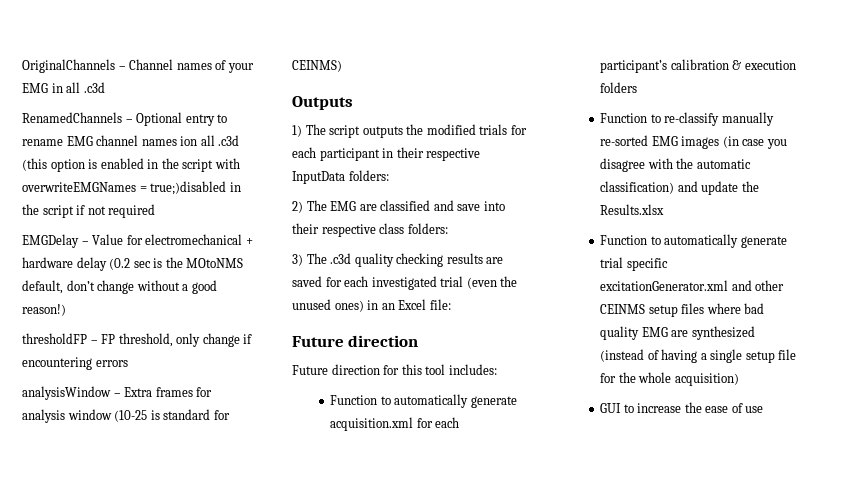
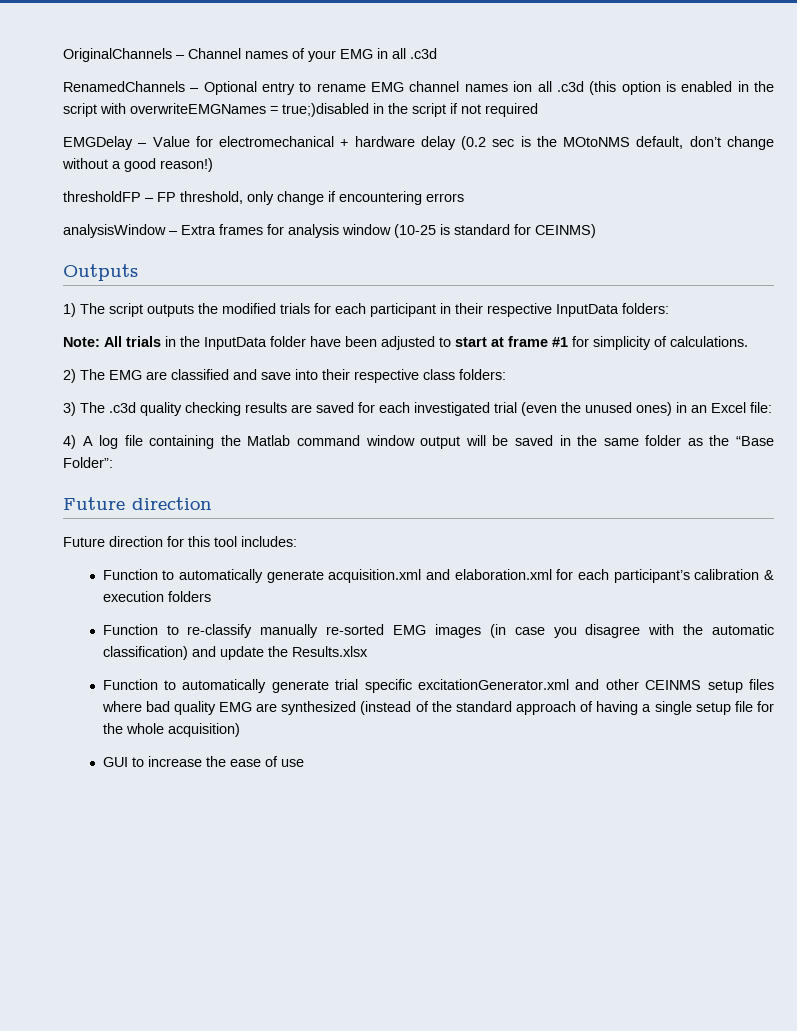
+ Note: All trials in the InputData folder have been adjusted to start at frame #1 for simplicity of calculations.
+ 4) A log file containing the Matlab command window output will be saved in the same folder as the “Base Folder”:
- Function to automatically generate acquisition.xml for each participant’s calibration & execution folders
+ Function to automatically generate acquisition.xml and elaboration.xml for each participant’s calibration & execution folders
- Function to automatically generate trial specific excitationGenerator.xml and other CEINMS setup files where bad quality EMG are synthesized (instead of having a single setup file for the whole acquisition)
+ Function to automatically generate trial specific excitationGenerator.xml and other CEINMS setup files where bad quality EMG are synthesized (instead of the standard approach of having a single setup file for the whole acquisition)

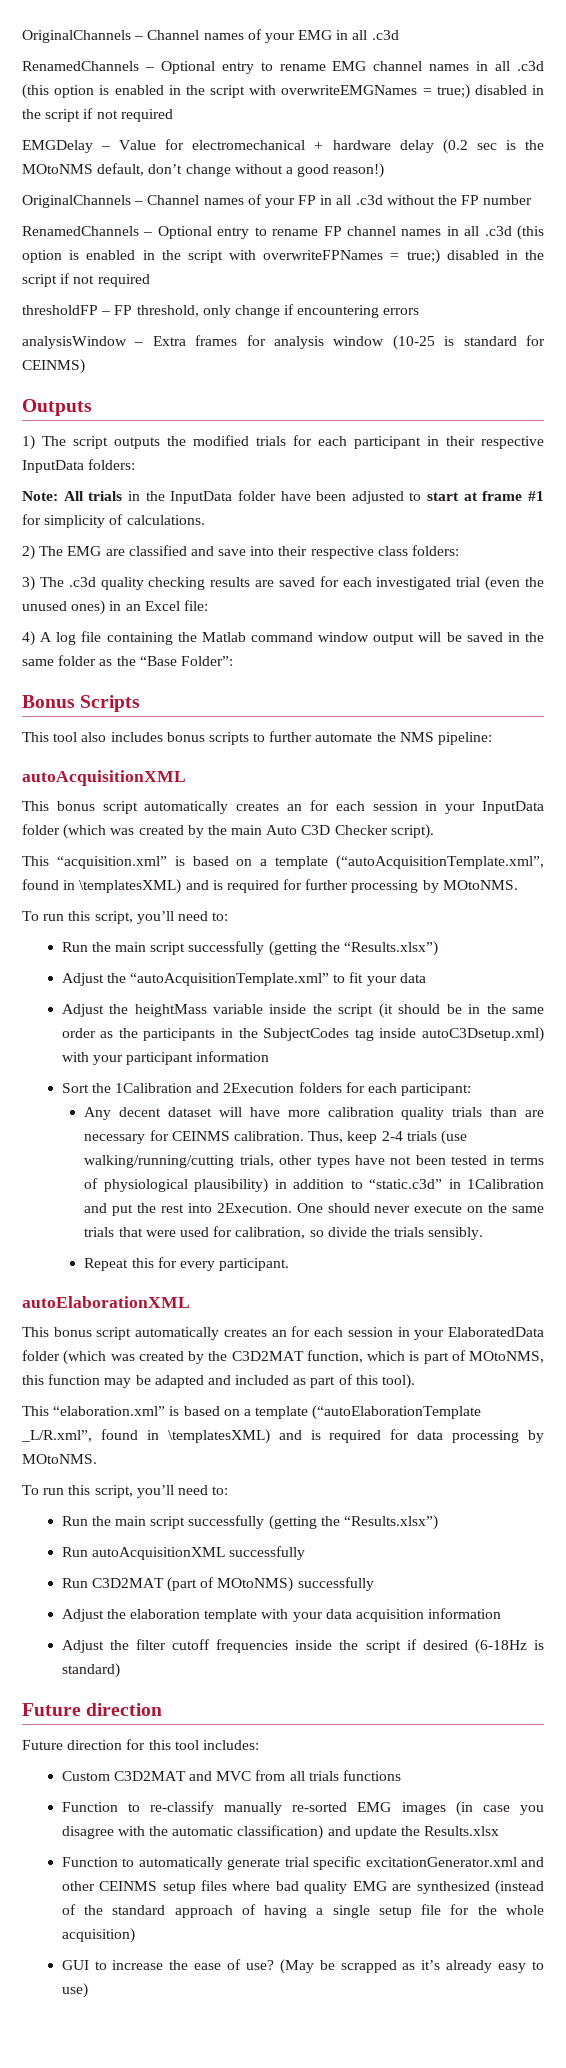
- RenamedChannels – Optional entry to rename EMG channel names ion all .c3d (this option is enabled in the script with overwriteEMGNames = true;)disabled in the script if not required
+ RenamedChannels – Optional entry to rename EMG channel names in all .c3d (this option is enabled in the script with overwriteEMGNames = true;) disabled in the script if not required
+ OriginalChannels – Channel names of your FP in all .c3d without the FP number
+ RenamedChannels – Optional entry to rename FP channel names in all .c3d (this option is enabled in the script with overwriteFPNames = true;) disabled in the script if not required
+ Bonus Scripts
+ This tool also includes bonus scripts to further automate the NMS pipeline:
+ autoAcquisitionXML
+ This bonus script automatically creates an for each session in your InputData folder (which was created by the main Auto C3D Checker script).
+ This “acquisition.xml” is based on a template (“autoAcquisitionTemplate.xml”, found in \templatesXML) and is required for further processing by MOtoNMS.
+ To run this script, you’ll need to:
+ Run the main script successfully (getting the “Results.xlsx”)
+ Adjust the “autoAcquisitionTemplate.xml” to fit your data
+ Adjust the heightMass variable inside the script (it should be in the same order as the participants in the SubjectCodes tag inside autoC3Dsetup.xml) with your participant information
+ Sort the 1Calibration and 2Execution folders for each participant:
+ Any decent dataset will have more calibration quality trials than are necessary for CEINMS calibration. Thus, keep 2-4 trials (use walking/running/cutting trials, other types have not been tested in terms of physiological plausibility) in addition to “static.c3d” in 1Calibration and put the rest into 2Execution. One should never execute on the same trials that were used for calibration, so divide the trials sensibly.
+ Repeat this for every participant.
+ autoElaborationXML
+ This bonus script automatically creates an for each session in your ElaboratedData folder (which was created by the C3D2MAT function, which is part of MOtoNMS, this function may be adapted and included as part of this tool).
+ This “elaboration.xml” is based on a template (“autoElaborationTemplate _L/R.xml”, found in \templatesXML) and is required for data processing by MOtoNMS.
+ To run this script, you’ll need to:
+ Run the main script successfully (getting the “Results.xlsx”)
+ Run autoAcquisitionXML successfully
+ Run C3D2MAT (part of MOtoNMS) successfully
+ Adjust the elaboration template with your data acquisition information
+ Adjust the filter cutoff frequencies inside the script if desired (6-18Hz is standard)
- Function to automatically generate acquisition.xml and elaboration.xml for each participant’s calibration & execution folders
+ Custom C3D2MAT and MVC from all trials functions
- GUI to increase the ease of use
+ GUI to increase the ease of use? (May be scrapped as it’s already easy to use)

